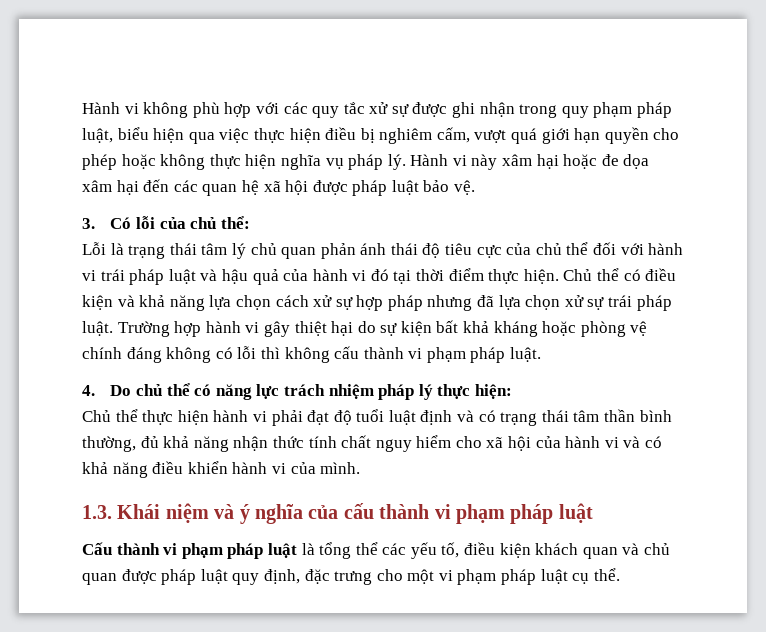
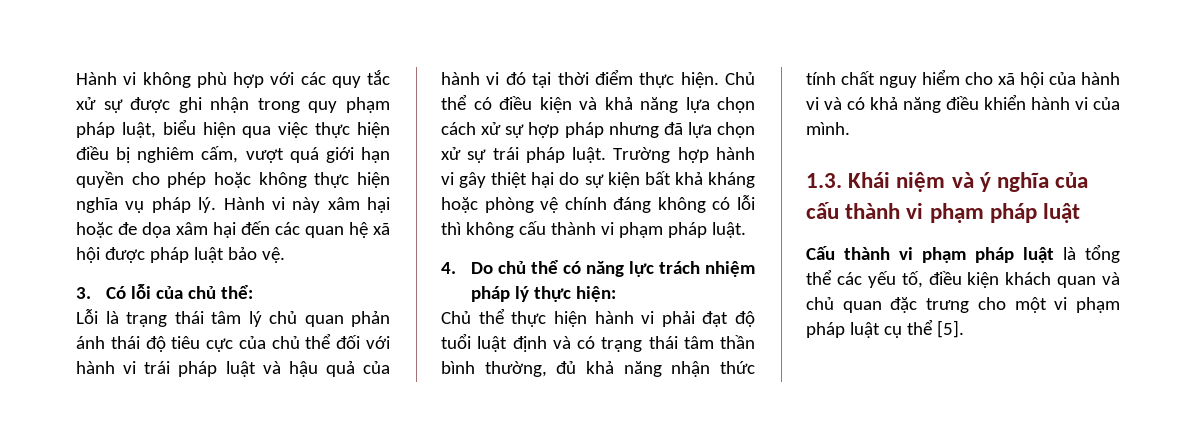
- Cấu thành vi phạm pháp luật là tổng thể các yếu tố, điều kiện khách quan và chủ quan được pháp luật quy định, đặc trưng cho một vi phạm pháp luật cụ thể.
+ Cấu thành vi phạm pháp luật là tổng thể các yếu tố, điều kiện khách quan và chủ quan đặc trưng cho một vi phạm pháp luật cụ thể [5].

